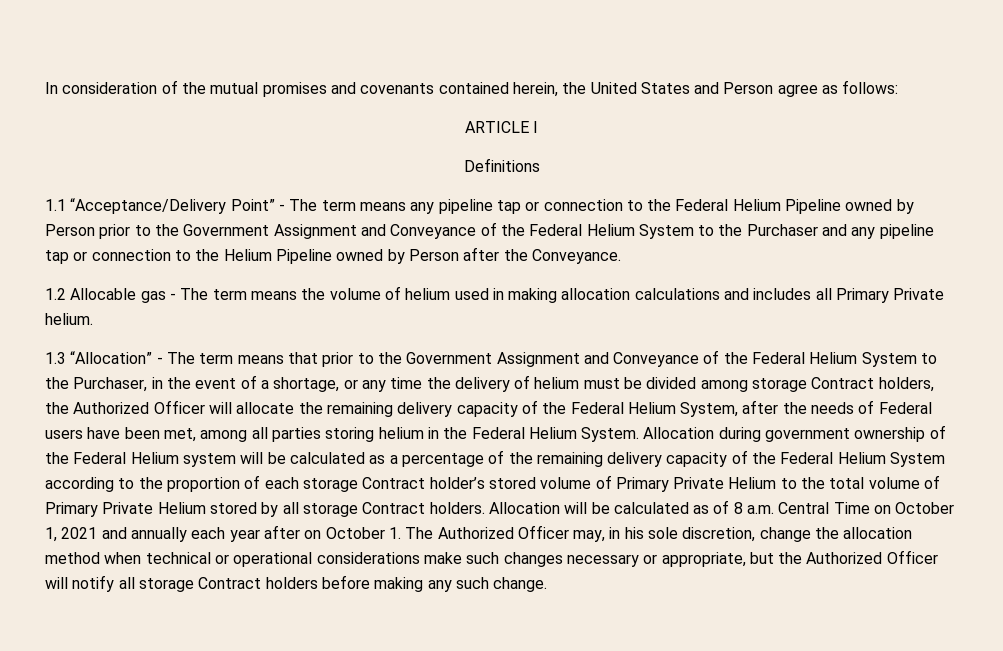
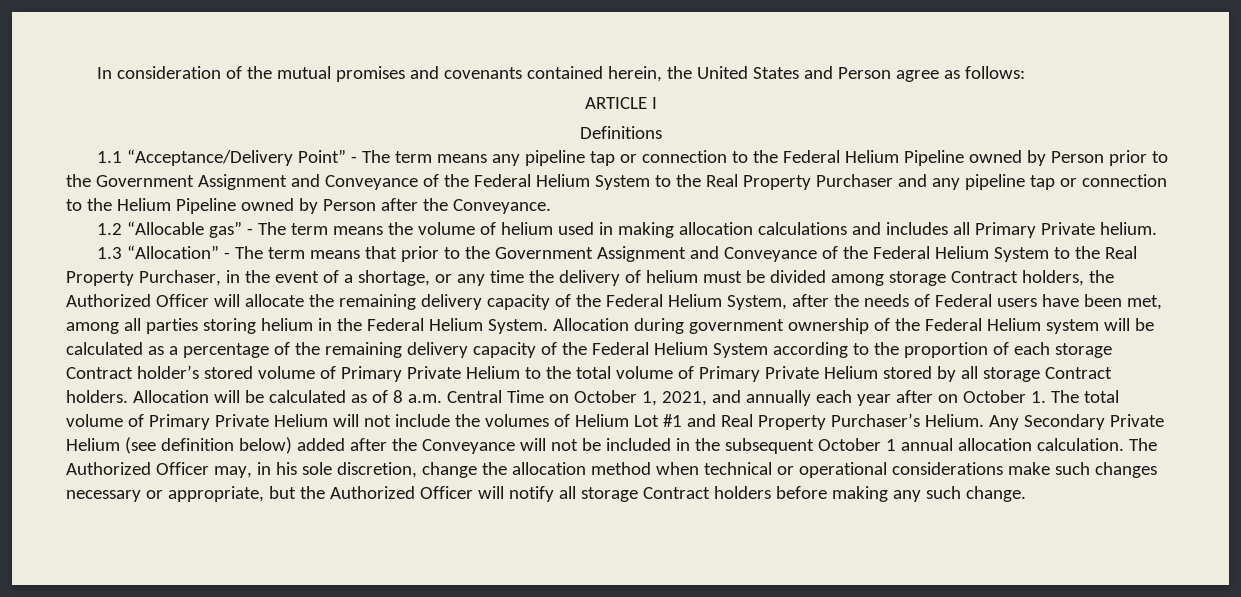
- 1.1 “Acceptance/Delivery Point” - The term means any pipeline tap or connection to the Federal Helium Pipeline owned by Person prior to the Government Assignment and Conveyance of the Federal Helium System to the Purchaser and any pipeline tap or connection to the Helium Pipeline owned by Person after the Conveyance.
+ 1.1 “Acceptance/Delivery Point” - The term means any pipeline tap or connection to the Federal Helium Pipeline owned by Person prior to the Government Assignment and Conveyance of the Federal Helium System to the Real Property Purchaser and any pipeline tap or connection to the Helium Pipeline owned by Person after the Conveyance.
- 1.2 Allocable gas - The term means the volume of helium used in making allocation calculations and includes all Primary Private helium.
+ 1.2 “Allocable gas” - The term means the volume of helium used in making allocation calculations and includes all Primary Private helium.
- 1.3 “Allocation” - The term means that prior to the Government Assignment and Conveyance of the Federal Helium System to the Purchaser, in the event of a shortage, or any time the delivery of helium must be divided among storage Contract holders, the Authorized Officer will allocate the remaining delivery capacity of the Federal Helium System, after the needs of Federal users have been met, among all parties storing helium in the Federal Helium System.
+ 1.3 “Allocation” - The term means that prior to the Government Assignment and Conveyance of the Federal Helium System to the Real Property Purchaser, in the event of a shortage, or any time the delivery of helium must be divided among storage Contract holders, the Authorized Officer will allocate the remaining delivery capacity of the Federal Helium System, after the needs of Federal users have been met, among all parties storing helium in the Federal Helium System.
- Allocation will be calculated as of 8 a.m. Central Time on October 1, 2021 and annually each year after on October 1. The Authorized Officer may, in his sole discretion, change the allocation method when technical or operational considerations make such changes necessary or appropriate, but the Authorized Officer will notify all storage Contract holders before making any such change.
+ Allocation will be calculated as of 8 a.m. Central Time on October 1, 2021, and annually each year after on October 1. The total volume of Primary Private Helium will not include the volumes of Helium Lot #1 and Real Property Purchaser’s Helium. Any Secondary Private Helium (see definition below) added after the Conveyance will not be included in the subsequent October 1 annual allocation calculation. The Authorized Officer may, in his sole discretion, change the allocation method when technical or operational considerations make such changes necessary or appropriate, but the Authorized Officer will notify all storage Contract holders before making any such change.

